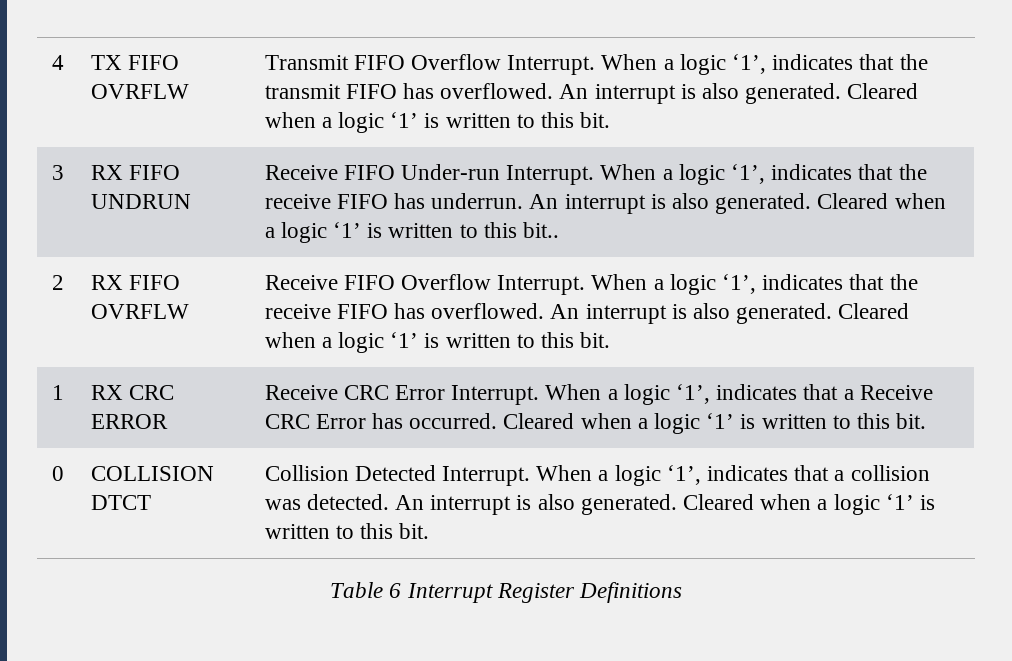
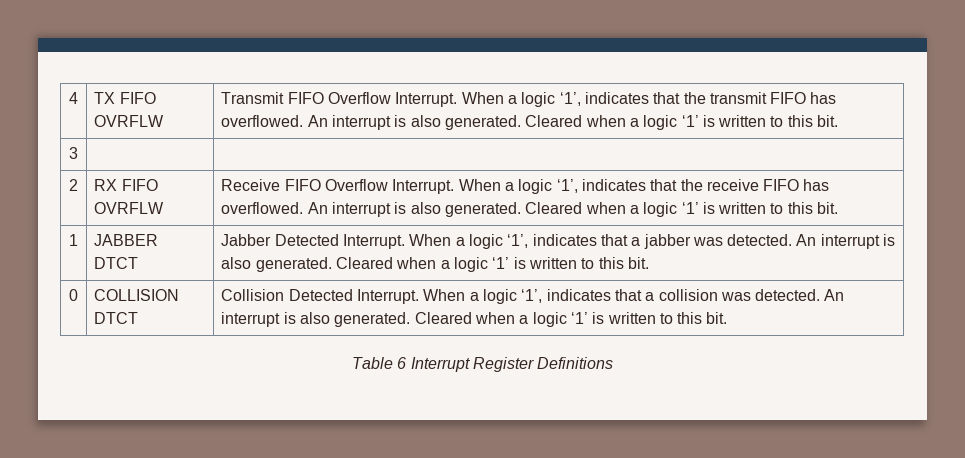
- 3 | RX FIFO UNDRUN | Receive FIFO Under-run Interrupt. When a logic ‘1’, indicates that the receive FIFO has underrun. An interrupt is also generated. Cleared when a logic ‘1’ is written to this bit..
+ 3 | |
- 1 | RX CRC ERROR | Receive CRC Error Interrupt. When a logic ‘1’, indicates that a Receive CRC Error has occurred. Cleared when a logic ‘1’ is written to this bit.
+ 1 | JABBER DTCT | Jabber Detected Interrupt. When a logic ‘1’, indicates that a jabber was detected. An interrupt is also generated. Cleared when a logic ‘1’ is written to this bit.

